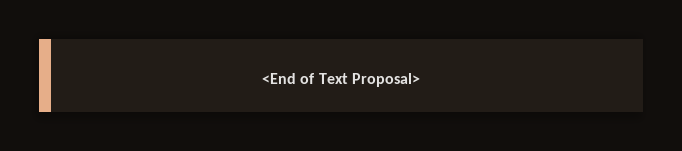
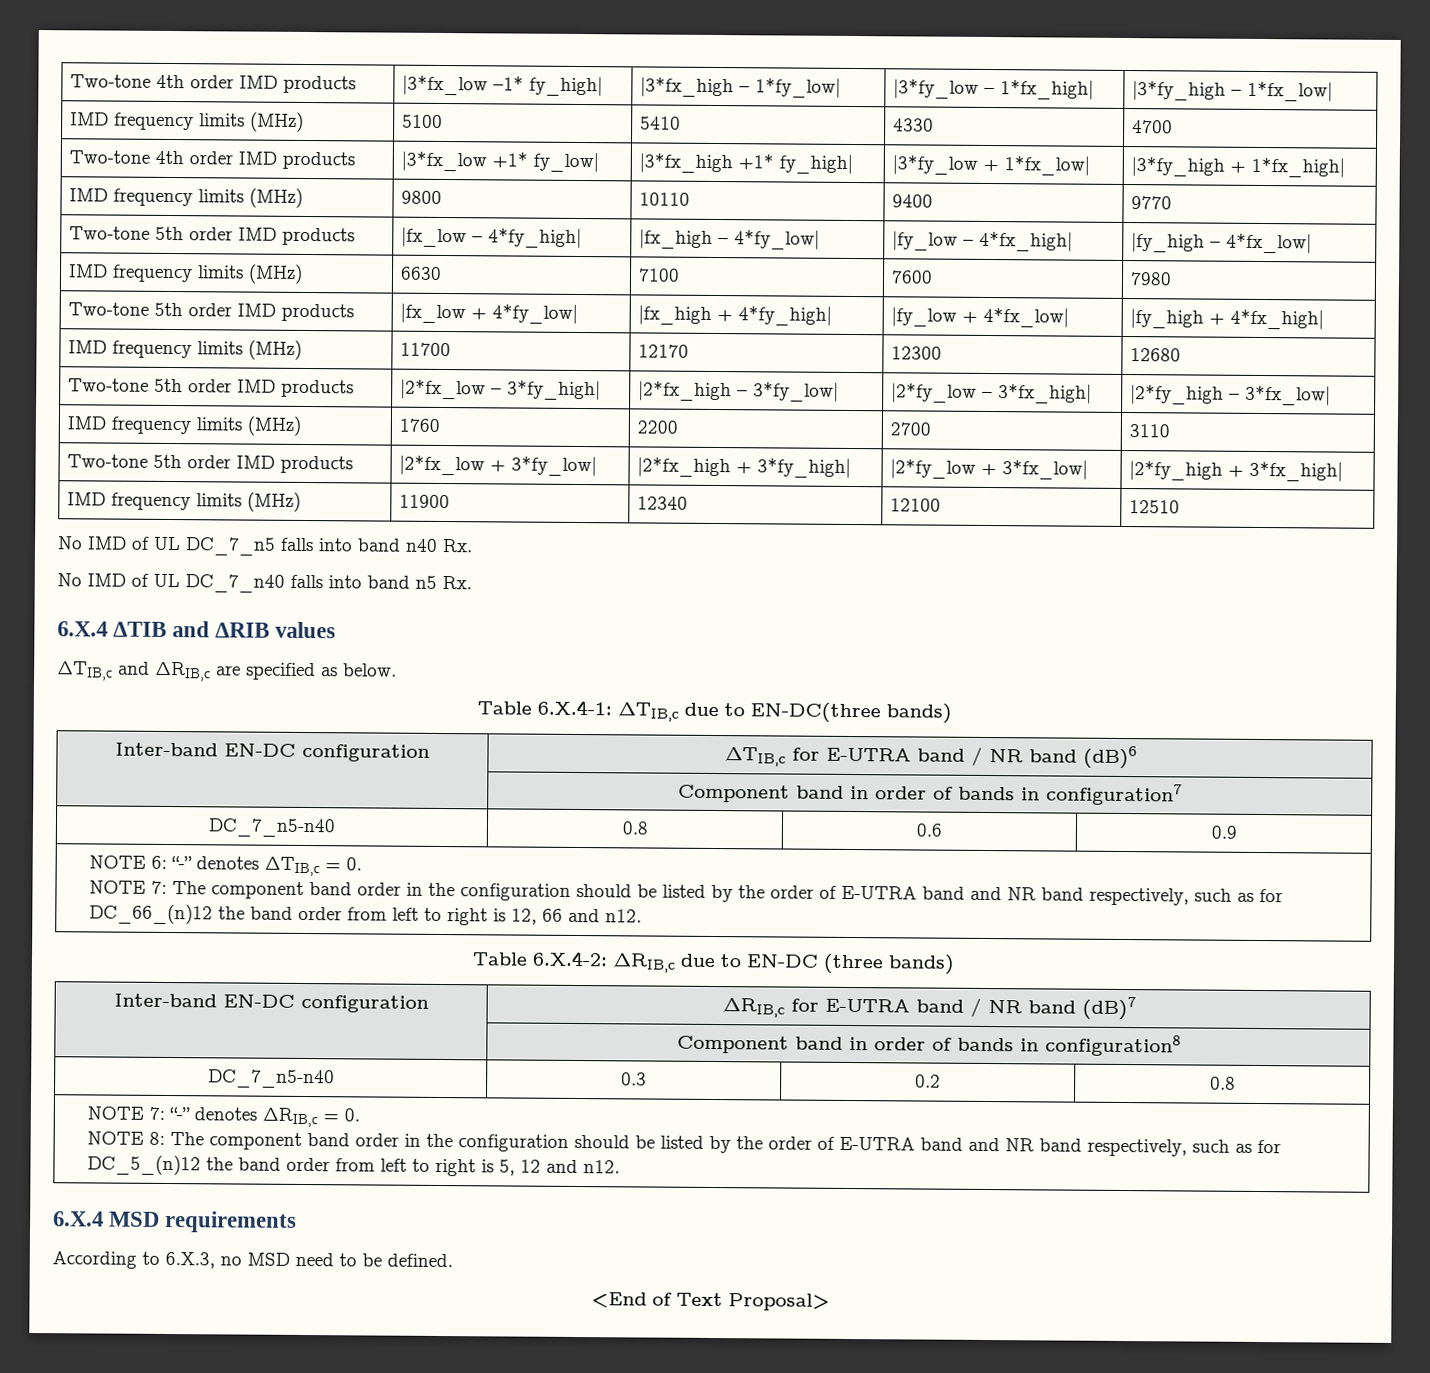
+ Two-tone 4th order IMD products | |3*fx_low –1* fy_high| | |3*fx_high – 1*fy_low| | |3*fy_low – 1*fx_high| | |3*fy_high – 1*fx_low|
+ IMD frequency limits (MHz) | 5100 | 5410 | 4330 | 4700
+ Two-tone 4th order IMD products | |3*fx_low +1* fy_low| | |3*fx_high +1* fy_high| | |3*fy_low + 1*fx_low| | |3*fy_high + 1*fx_high|
+ IMD frequency limits (MHz) | 9800 | 10110 | 9400 | 9770
+ Two-tone 5th order IMD products | |fx_low – 4*fy_high| | |fx_high – 4*fy_low| | |fy_low – 4*fx_high| | |fy_high – 4*fx_low|
+ IMD frequency limits (MHz) | 6630 | 7100 | 7600 | 7980
+ Two-tone 5th order IMD products | |fx_low + 4*fy_low| | |fx_high + 4*fy_high| | |fy_low + 4*fx_low| | |fy_high + 4*fx_high|
+ IMD frequency limits (MHz) | 11700 | 12170 | 12300 | 12680
+ Two-tone 5th order IMD products | |2*fx_low – 3*fy_high| | |2*fx_high – 3*fy_low| | |2*fy_low – 3*fx_high| | |2*fy_high – 3*fx_low|
+ IMD frequency limits (MHz) | 1760 | 2200 | 2700 | 3110
+ Two-tone 5th order IMD products | |2*fx_low + 3*fy_low| | |2*fx_high + 3*fy_high| | |2*fy_low + 3*fx_low| | |2*fy_high + 3*fx_high|
+ IMD frequency limits (MHz) | 11900 | 12340 | 12100 | 12510
+ No IMD of UL DC_7_n5 falls into band n40 Rx.
+ No IMD of UL DC_7_n40 falls into band n5 Rx.
+ 6.X.4 ∆TIB and ∆RIB values
+ ΔTIB,c and ΔRIB,c are specified as below.
+ Table 6.X.4-1: ΔTIB,c due to EN-DC(three bands)
+ Inter-band EN-DC configuration | ΔTIB,c for E-UTRA band / NR band (dB)6
+ | Component band in order of bands in configuration7
+ DC_7_n5-n40 | 0.8 | 0.6 | 0.9
+ NOTE 6: “-” denotes ΔTIB,c = 0.
+ NOTE 7: The component band order in the configuration should be listed by the order of E-UTRA band and NR band respectively, such as for DC_66_(n)12 the band order from left to right is 12, 66 and n12.
+ Table 6.X.4-2: ΔRIB,c due to EN-DC (three bands)
+ Inter-band EN-DC configuration | ΔRIB,c for E-UTRA band / NR band (dB)7
+ | Component band in order of bands in configuration8
+ DC_7_n5-n40 | 0.3 | 0.2 | 0.8
+ NOTE 7: “-” denotes ΔRIB,c = 0.
+ NOTE 8: The component band order in the configuration should be listed by the order of E-UTRA band and NR band respectively, such as for DC_5_(n)12 the band order from left to right is 5, 12 and n12.
+ 6.X.4 MSD requirements
+ According to 6.X.3, no MSD need to be defined.

